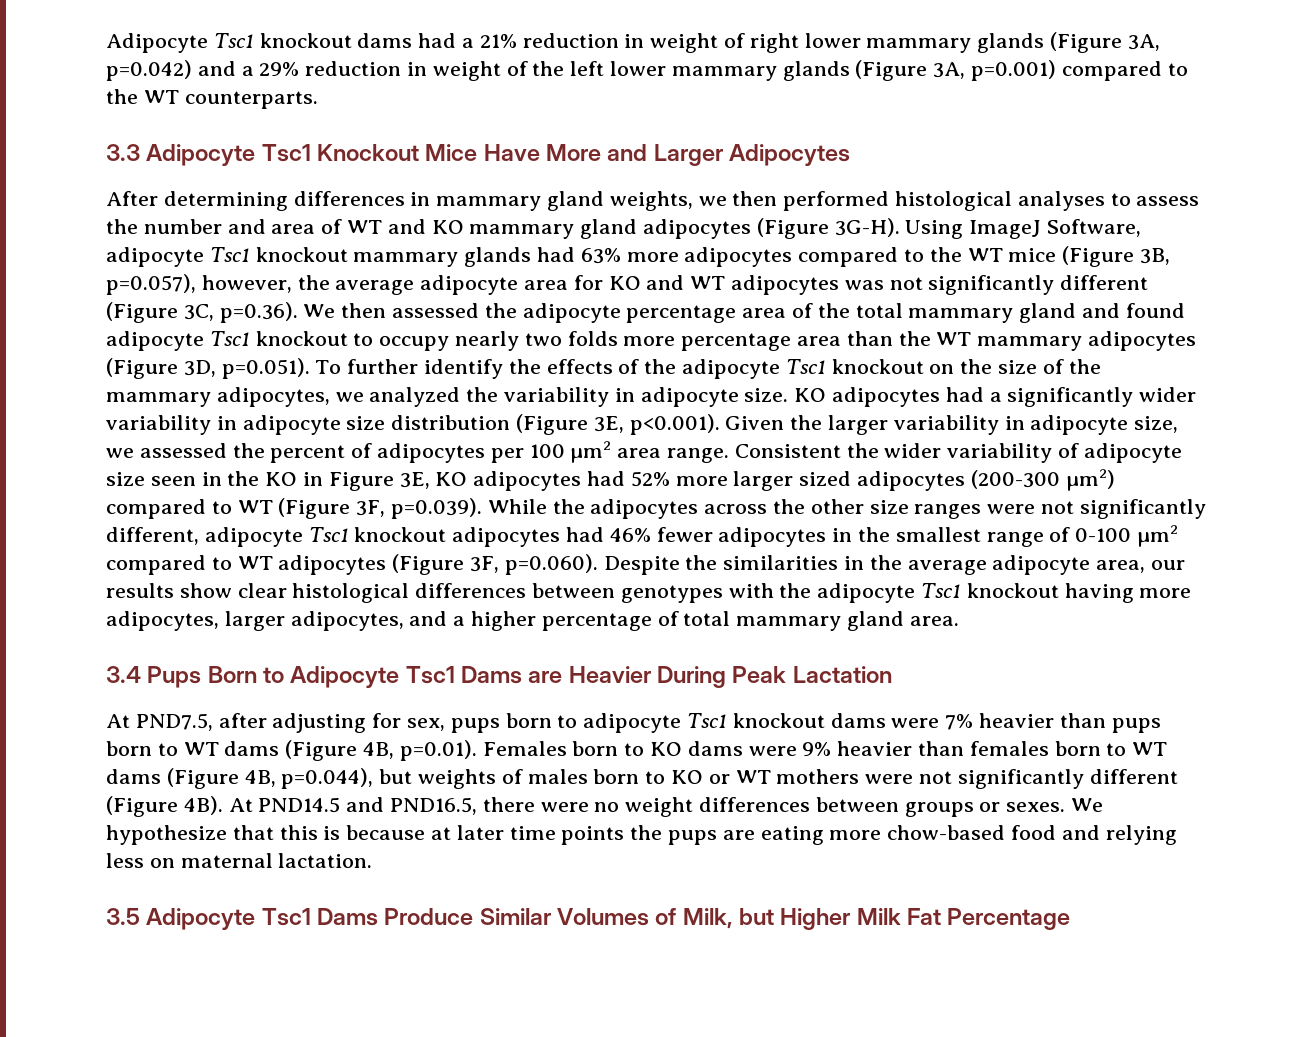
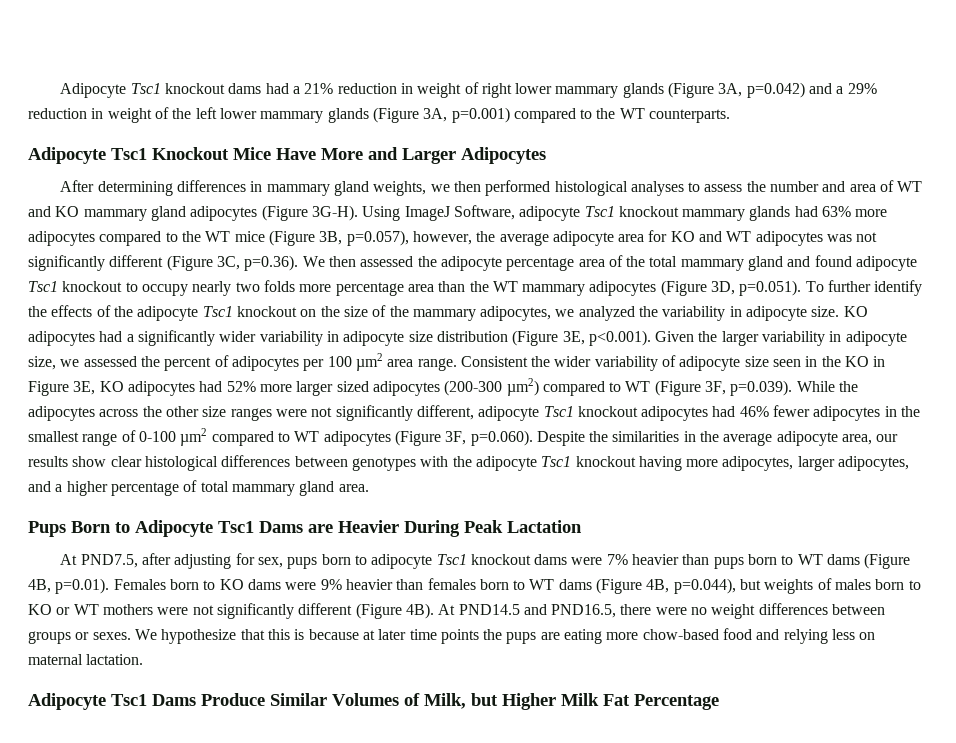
- 3.3 Adipocyte Tsc1 Knockout Mice Have More and Larger Adipocytes
+ Adipocyte Tsc1 Knockout Mice Have More and Larger Adipocytes
- 3.4 Pups Born to Adipocyte Tsc1 Dams are Heavier During Peak Lactation
+ Pups Born to Adipocyte Tsc1 Dams are Heavier During Peak Lactation
- 3.5 Adipocyte Tsc1 Dams Produce Similar Volumes of Milk, but Higher Milk Fat Percentage
+ Adipocyte Tsc1 Dams Produce Similar Volumes of Milk, but Higher Milk Fat Percentage

